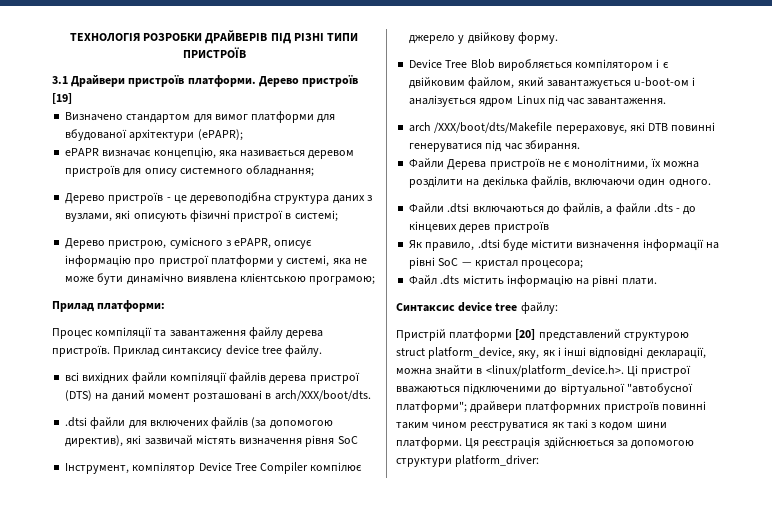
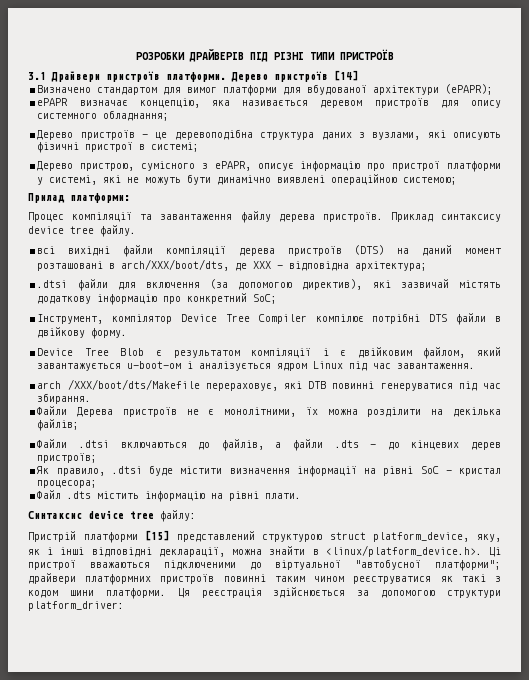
- ТЕХНОЛОГІЯ РОЗРОБКИ ДРАЙВЕРІВ ПІД РІЗНІ ТИПИ ПРИСТРОЇВ
+ РОЗРОБКИ ДРАЙВЕРІВ ПІД РІЗНІ ТИПИ ПРИСТРОЇВ
- Дерево пристроїв [19]
+ Дерево пристроїв [14]
- Дерево пристрою, сумісного з ePAPR, описує інформацію про пристрої платформи у системі, яка не може бути динамічно виявлена клієнтською програмою;
+ Дерево пристрою, сумісного з ePAPR, описує інформацію про пристрої платформи у системі, які не можуть бути динамічно виявлені операційною системою;
- всі вихідних файли компіляції файлів дерева пристрої (DTS) на даний момент розташовані в arch/XXX/boot/dts.
+ всі вихідні файли компіляції дерева пристроїв (DTS) на даний момент розташовані в arch/XXX/boot/dts, де ХХХ — відповідна архітектура;
- .dtsi файли для включених файлів (за допомогою директив), які зазвичай містять визначення рівня SoC
+ .dtsi файли для включення (за допомогою директив), які зазвичай містять додаткову інформацію про конкретний SoC;
- Інструмент, компілятор Device Tree Compiler компілює джерело у двійкову форму.
+ Інструмент, компілятор Device Tree Compiler компілює потрібні DTS файли в двійкову форму.
- Device Tree Blob виробляється компілятором і є двійковим файлом, який завантажується u-boot-ом і аналізується ядром Linux під час завантаження.
+ Device Tree Blob є результатом компіляції і є двійковим файлом, який завантажується u-boot-ом і аналізується ядром Linux під час завантаження.
- Файли Дерева пристроїв не є монолітними, їх можна розділити на декілька файлів, включаючи один одного.
+ Файли Дерева пристроїв не є монолітними, їх можна розділити на декілька файлів;
- Файли .dtsi включаються до файлів, а файли .dts - до кінцевих дерев пристроїв
+ Файли .dtsi включаються до файлів, а файли .dts - до кінцевих дерев пристроїв;
- Пристрій платформи [20] представлений структурою struct platform_device, яку, як і інші відповідні декларації, можна знайти в <linux/platform_device.h>. Ці пристрої вважаються підключеними до віртуальної "автобусної платформи"; драйвери платформних пристроїв повинні таким чином реєструватися як такі з кодом шини платформи.
+ Пристрій платформи [15] представлений структурою struct platform_device, яку, як і інші відповідні декларації, можна знайти в <linux/platform_device.h>. Ці пристрої вважаються підключеними до віртуальної "автобусної платформи"; драйвери платформних пристроїв повинні таким чином реєструватися як такі з кодом шини платформи.

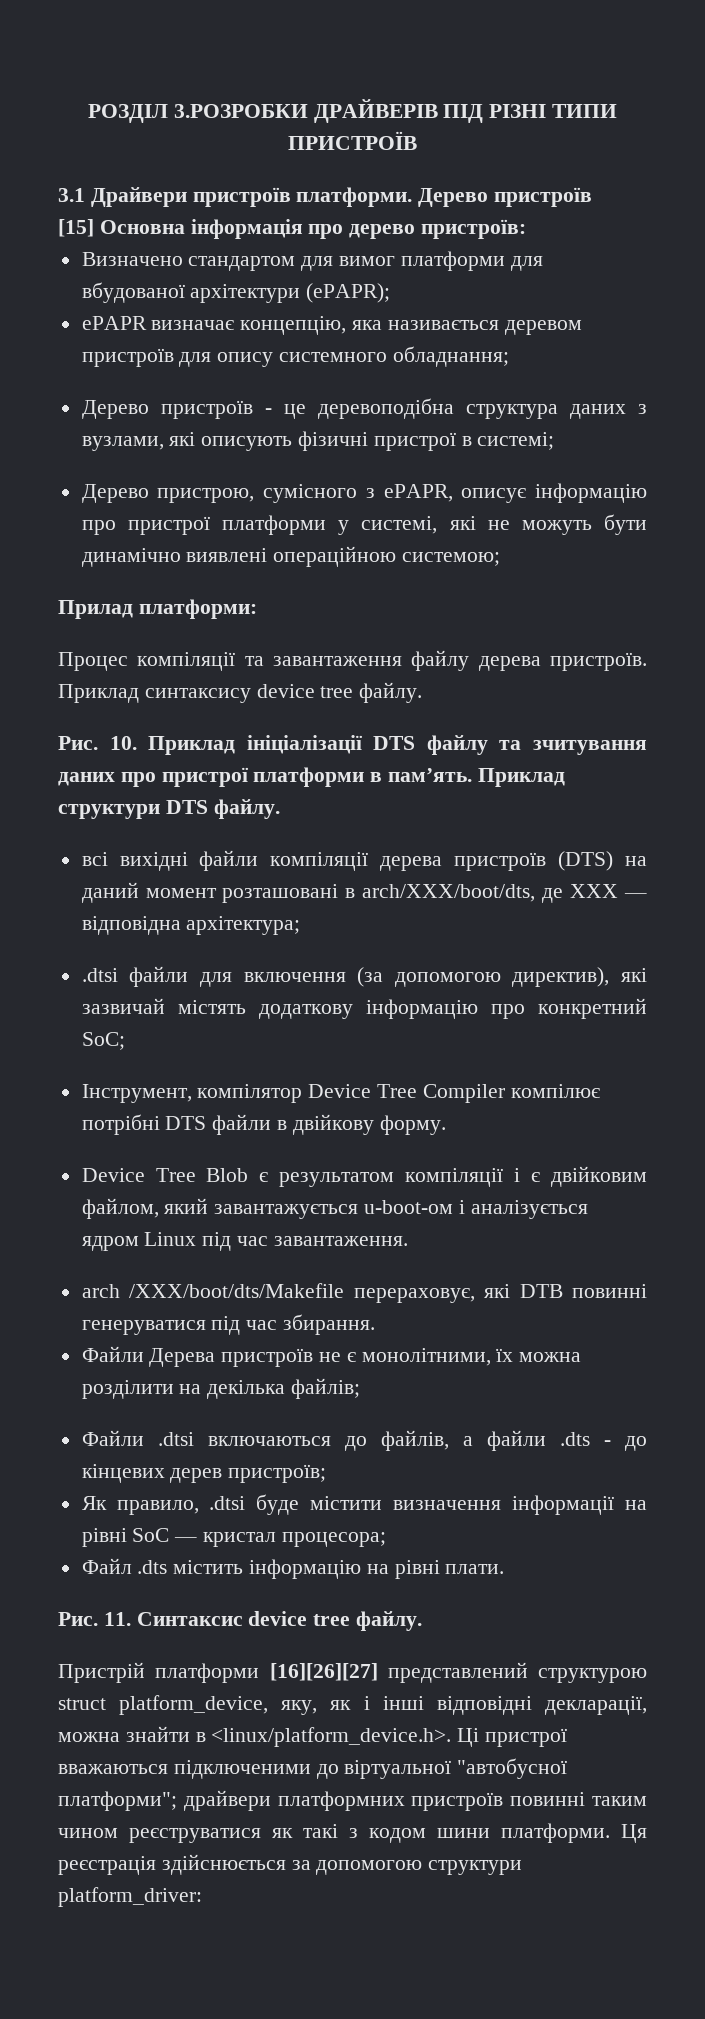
- РОЗРОБКИ ДРАЙВЕРІВ ПІД РІЗНІ ТИПИ ПРИСТРОЇВ
+ РОЗДІЛ 3.РОЗРОБКИ ДРАЙВЕРІВ ПІД РІЗНІ ТИПИ ПРИСТРОЇВ
- 3.1 Драйвери пристроїв платформи. Дерево пристроїв [14]
+ 3.1 Драйвери пристроїв платформи. Дерево пристроїв
+ [15] Основна інформація про дерево пристроїв:
+ Pис. 10. Приклад ініціалізації DTS файлу та зчитування даних про пристрої платформи в пам’ять. Приклад структури DTS файлу.
- Синтаксис device tree файлу:
+ Pис. 11. Синтаксис device tree файлу.
- Пристрій платформи [15] представлений структурою struct platform_device, яку, як і інші відповідні декларації, можна знайти в <linux/platform_device.h>. Ці пристрої вважаються підключеними до віртуальної "автобусної платформи"; драйвери платформних пристроїв повинні таким чином реєструватися як такі з кодом шини платформи.
+ Пристрій платформи [16][26][27] представлений структурою struct platform_device, яку, як і інші відповідні декларації, можна знайти в <linux/platform_device.h>. Ці пристрої вважаються підключеними до віртуальної "автобусної платформи"; драйвери платформних пристроїв повинні таким чином реєструватися як такі з кодом шини платформи.

